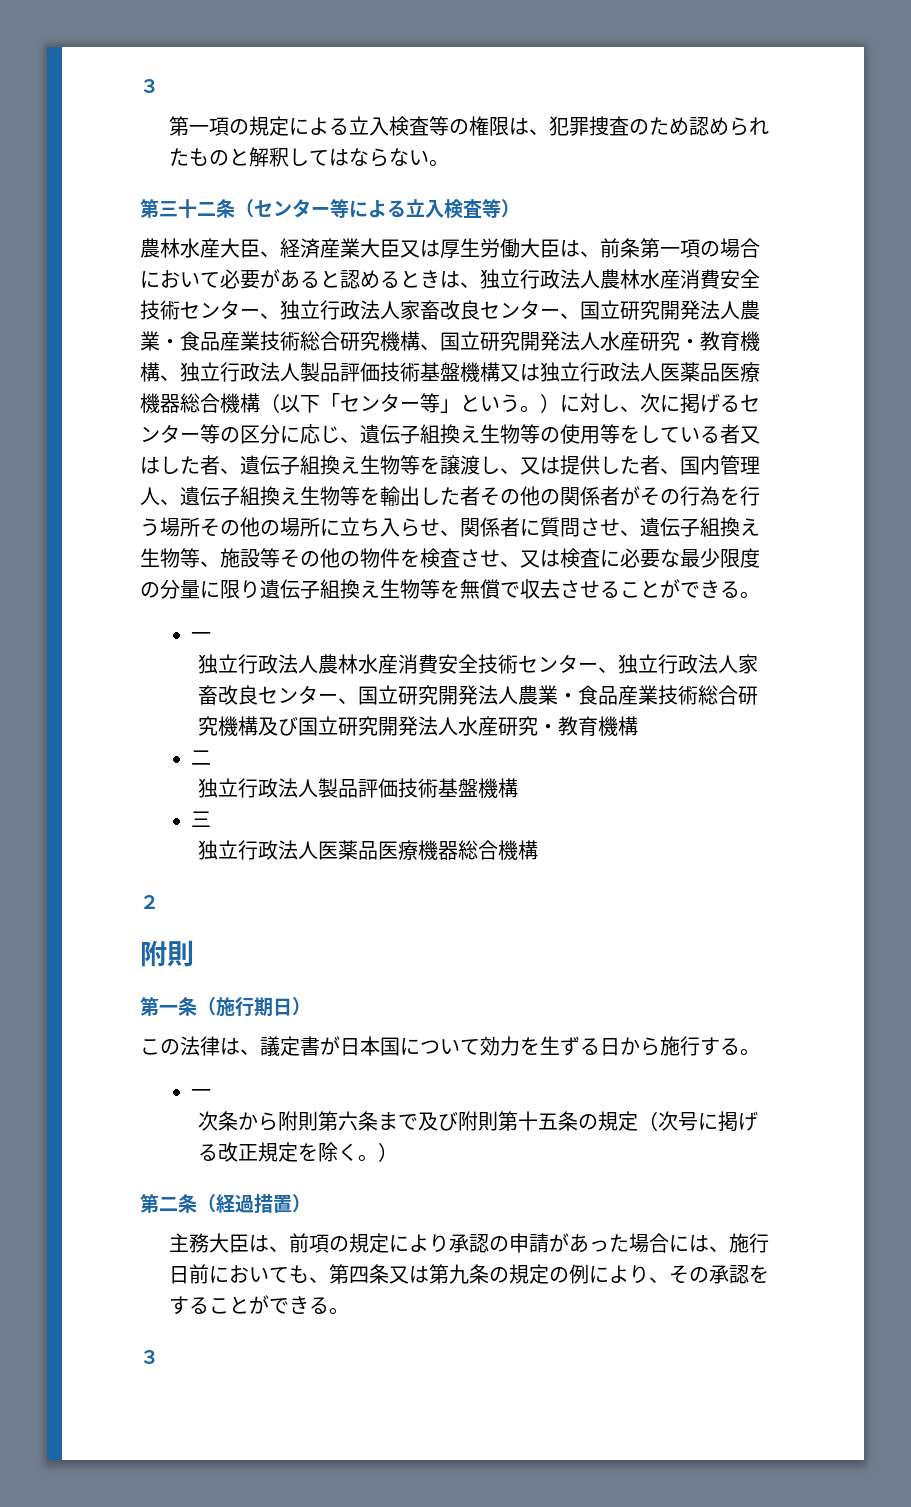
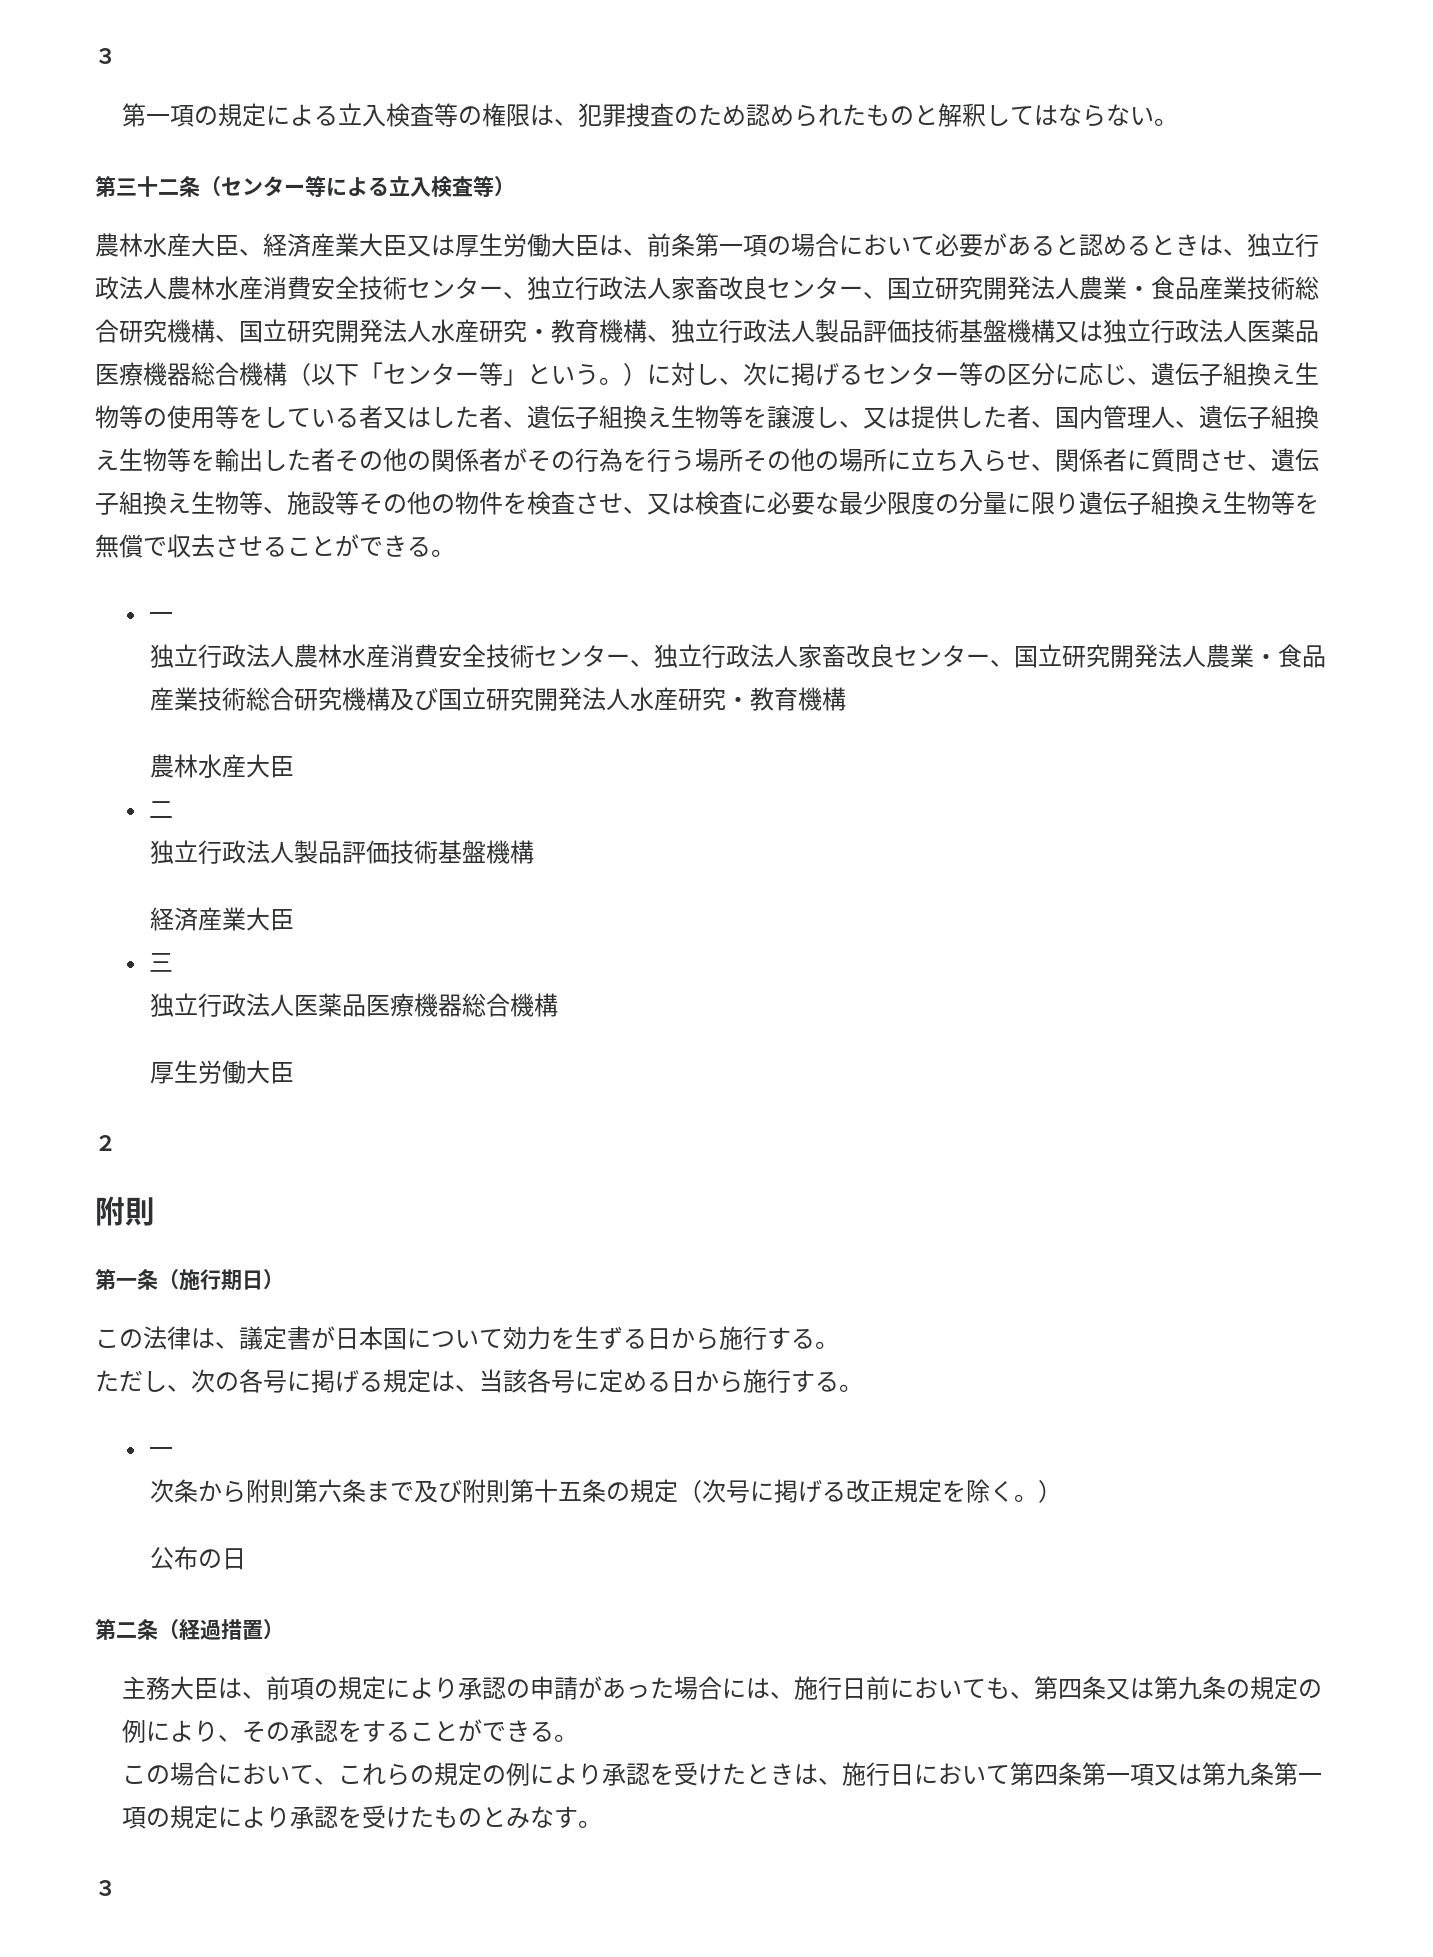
  独立行政法人農林水産消費安全技術センター、独立行政法人家畜改良センター、国立研究開発法人農業・食品産業技術総合研究機構及び国立研究開発法人水産研究・教育機構
+ 農林水産大臣
  二
  独立行政法人製品評価技術基盤機構
+ 経済産業大臣
  三
  独立行政法人医薬品医療機器総合機構
+ 厚生労働大臣
+ ただし、次の各号に掲げる規定は、当該各号に定める日から施行する。
+ 公布の日
+ この場合において、これらの規定の例により承認を受けたときは、施行日において第四条第一項又は第九条第一項の規定により承認を受けたものとみなす。

